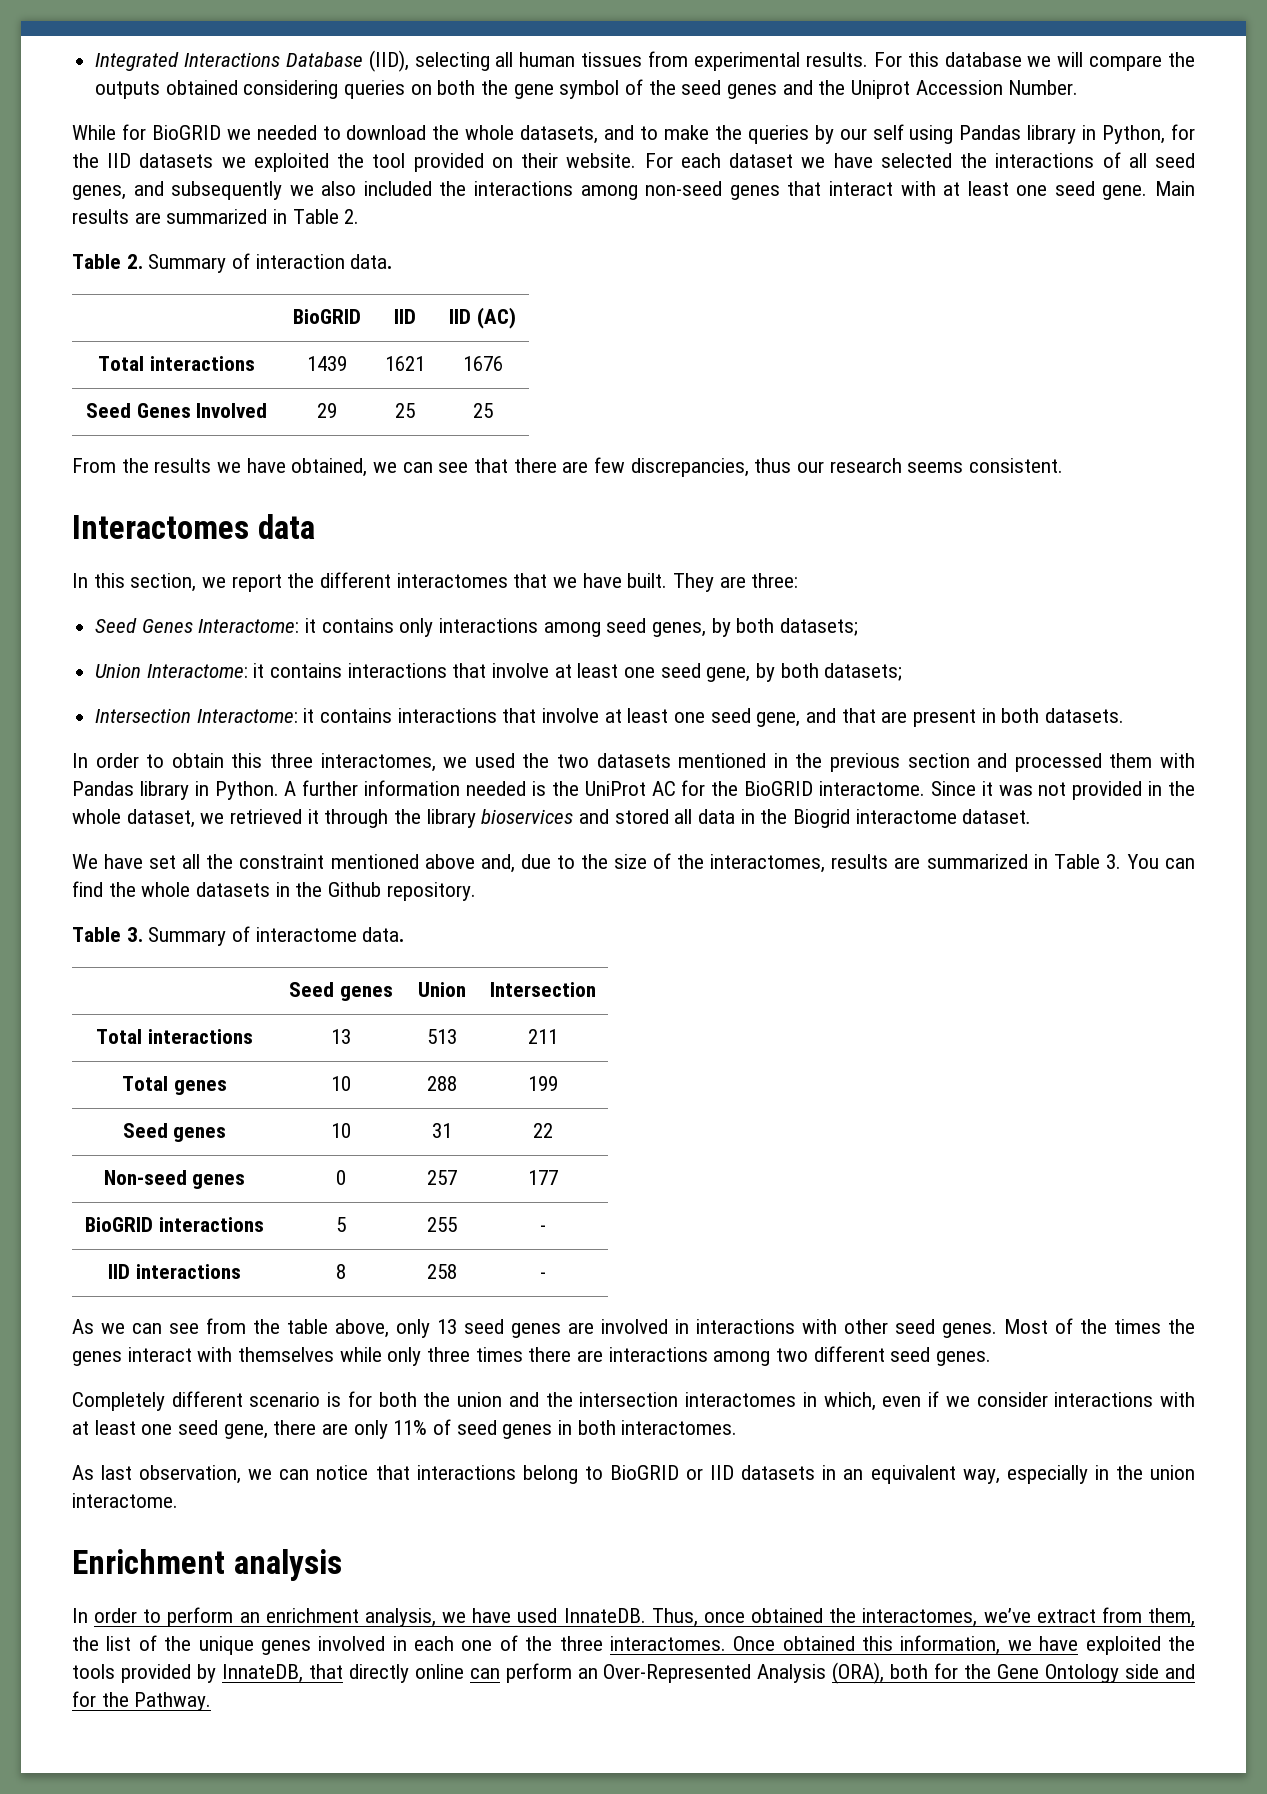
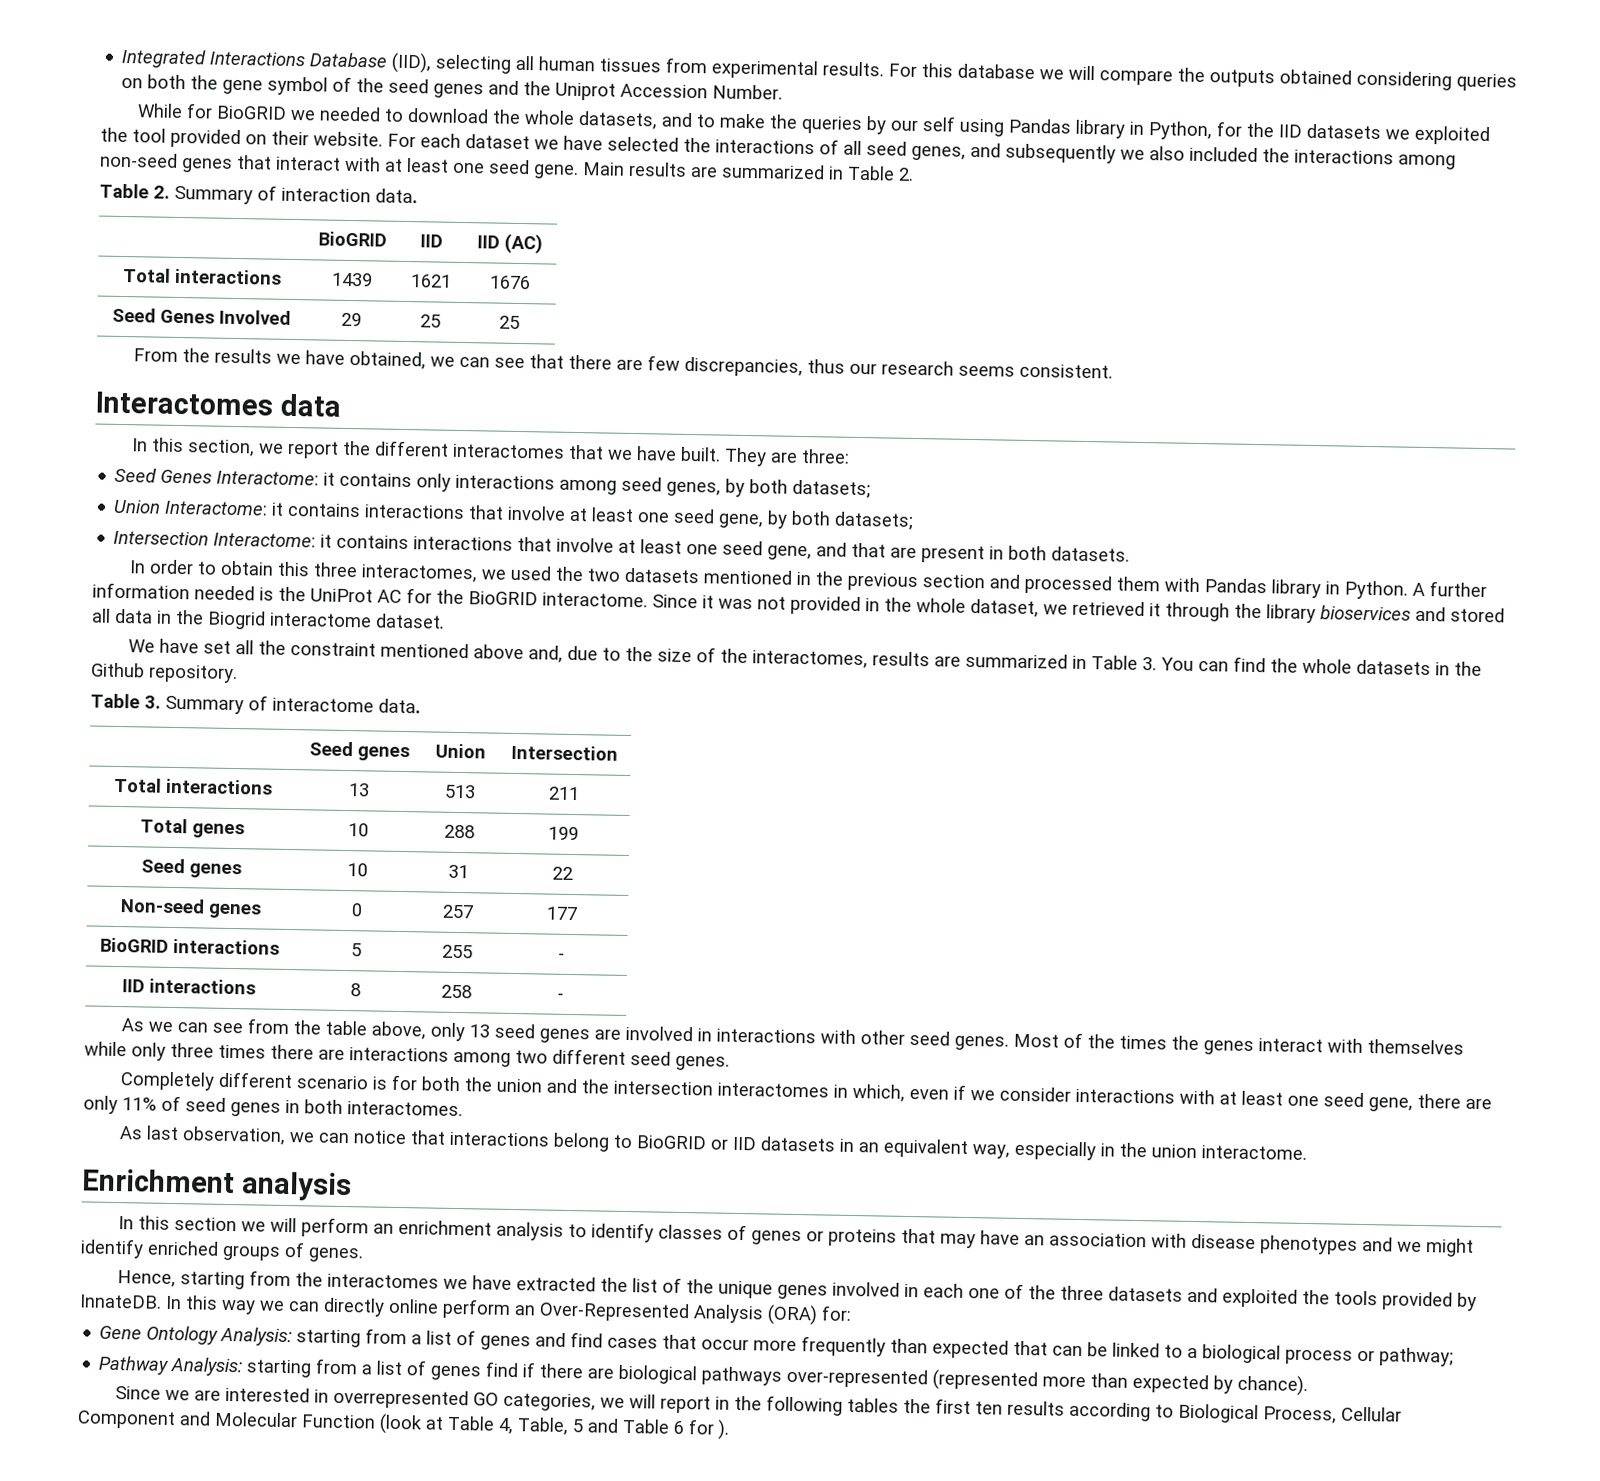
- In order to perform an enrichment analysis, we have used InnateDB. Thus, once obtained the interactomes, we’ve extract from them, the list of the unique genes involved in each one of the three interactomes. Once obtained this information, we have exploited the tools provided by InnateDB, that directly online can perform an Over-Represented Analysis (ORA), both for the Gene Ontology side and for the Pathway.
+ In this section we will perform an enrichment analysis to identify classes of genes or proteins that may have an association with disease phenotypes and we might identify enriched groups of genes.
+ Hence, starting from the interactomes we have extracted the list of the unique genes involved in each one of the three datasets and exploited the tools provided by InnateDB. In this way we can directly online perform an Over-Represented Analysis (ORA) for:
+ Gene Ontology Analysis: starting from a list of genes and find cases that occur more frequently than expected that can be linked to a biological process or pathway;
+ Pathway Analysis: starting from a list of genes find if there are biological pathways over-represented (represented more than expected by chance).
+ Since we are interested in overrepresented GO categories, we will report in the following tables the first ten results according to Biological Process, Cellular Component and Molecular Function (look at Table 4, Table, 5 and Table 6 for ).

